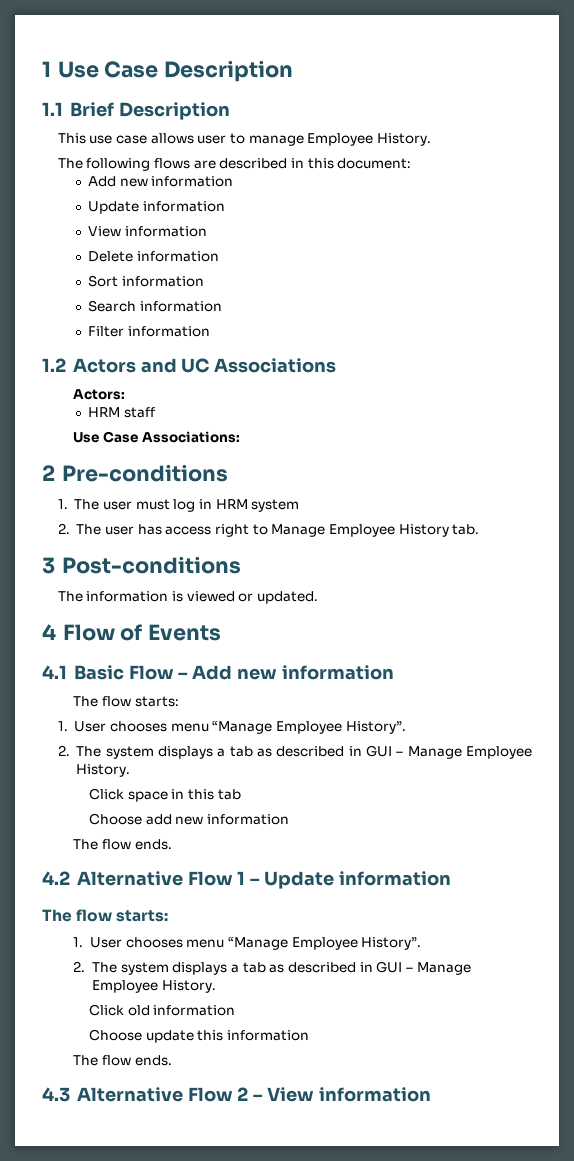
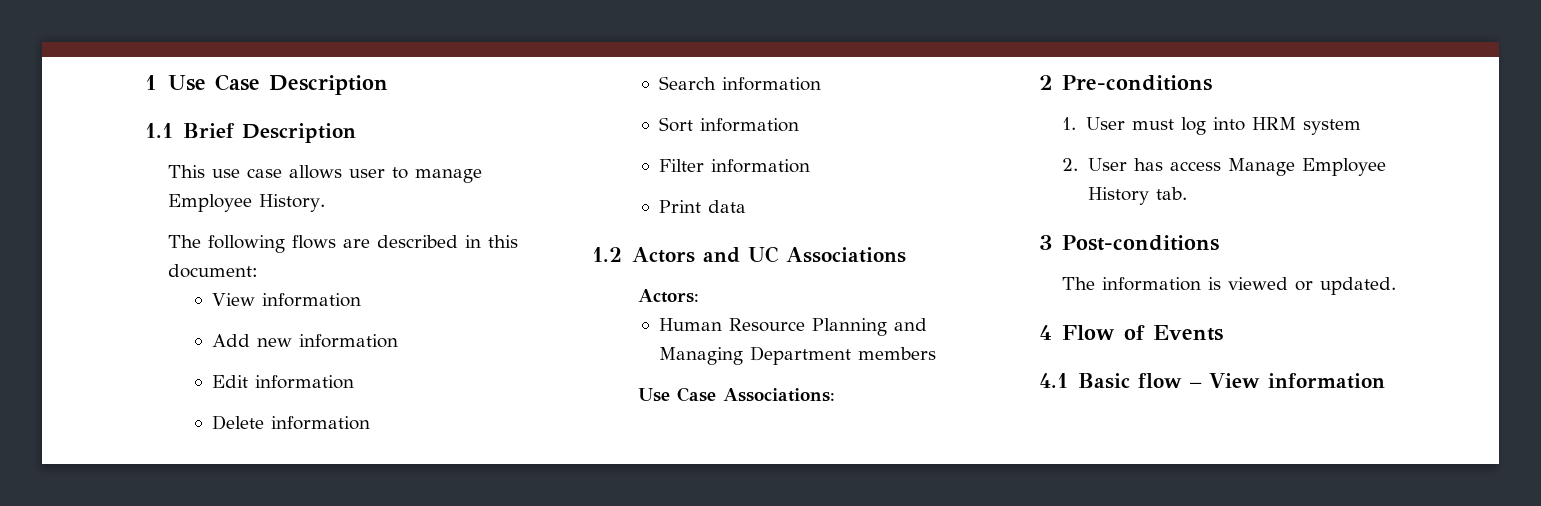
  The following flows are described in this document:
+ View information
  Add new information
- Update information
- View information
+ Edit information
+ Search information
  Sort information
- Search information
+ Print data
- HRM staff
+ Human Resource Planning and Managing Department members
- 1. The user must log in HRM system
+ 1. User must log into HRM system
- 2. The user has access right to Manage Employee History tab.
+ 2. User has access Manage Employee History tab.
- 4.1 Basic Flow – Add new information
- The flow starts:
- 1. User chooses menu “Manage Employee History”.
- 2. The system displays a tab as described in GUI – Manage Employee History.
- Click space in this tab
- Choose add new information
- The flow ends.
- 4.2 Alternative Flow 1 – Update information
- The flow starts:
- 1. User chooses menu “Manage Employee History”.
- 2. The system displays a tab as described in GUI – Manage Employee History.
- Click old information
- Choose update this information
- The flow ends.
- 4.3 Alternative Flow 2 – View information
+ 4.1 Basic flow – View information

